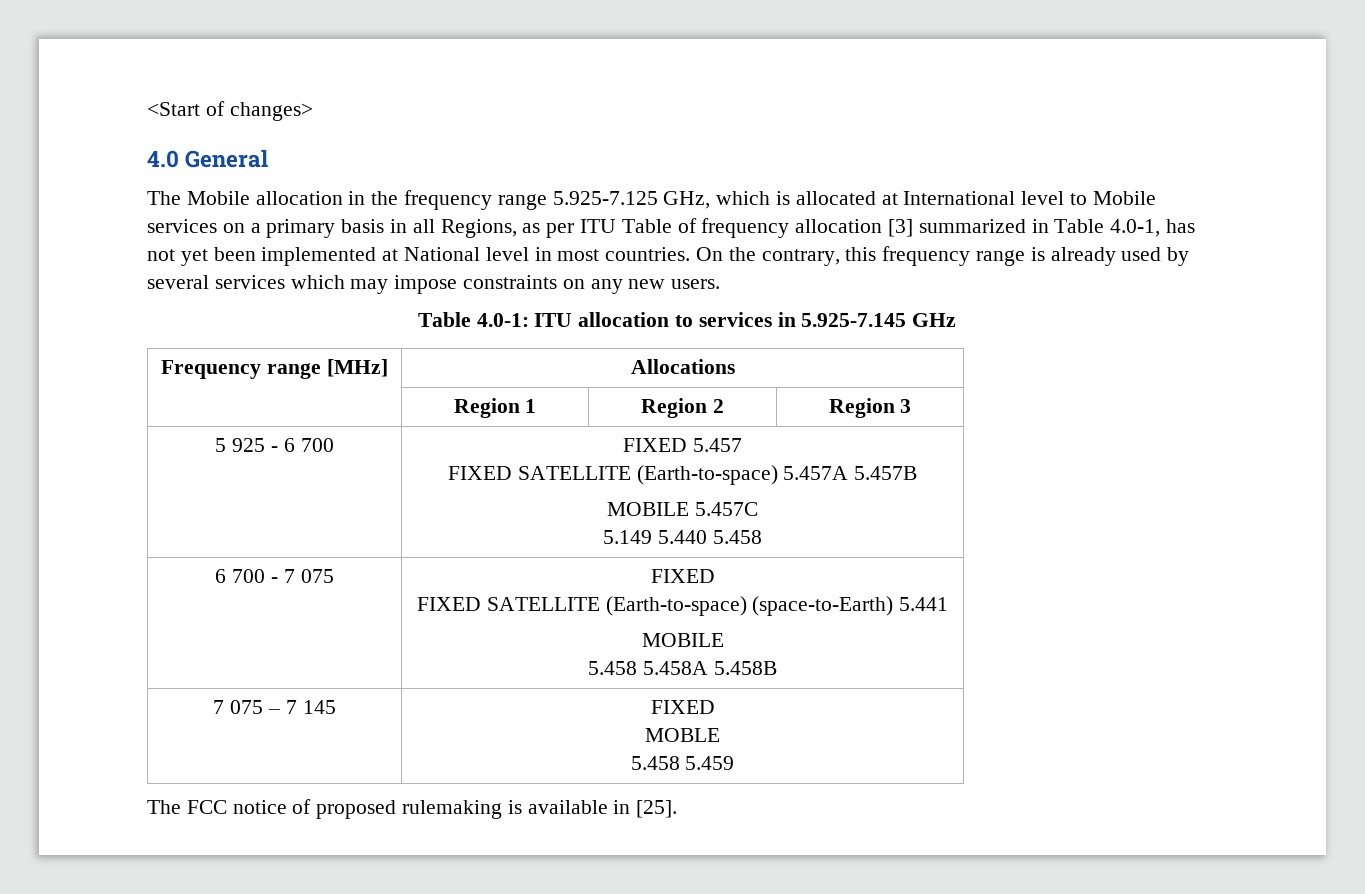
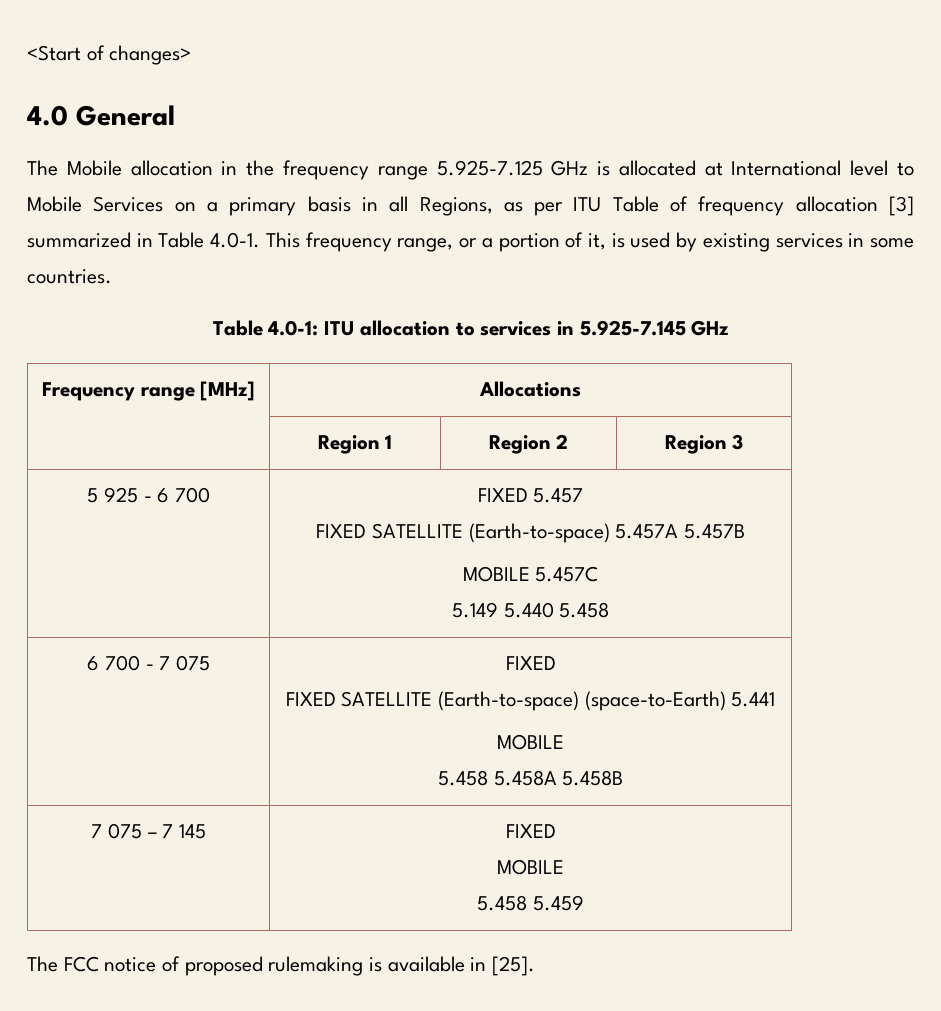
- The Mobile allocation in the frequency range 5.925-7.125 GHz, which is allocated at International level to Mobile services on a primary basis in all Regions, as per ITU Table of frequency allocation [3] summarized in Table 4.0-1, has not yet been implemented at National level in most countries. On the contrary, this frequency range is already used by several services which may impose constraints on any new users.
+ The Mobile allocation in the frequency range 5.925-7.125 GHz is allocated at International level to Mobile Services on a primary basis in all Regions, as per ITU Table of frequency allocation [3] summarized in Table 4.0-1. This frequency range, or a portion of it, is used by existing services in some countries.
  7 075 – 7 145 | FIXED
- MOBLE
+ MOBILE

